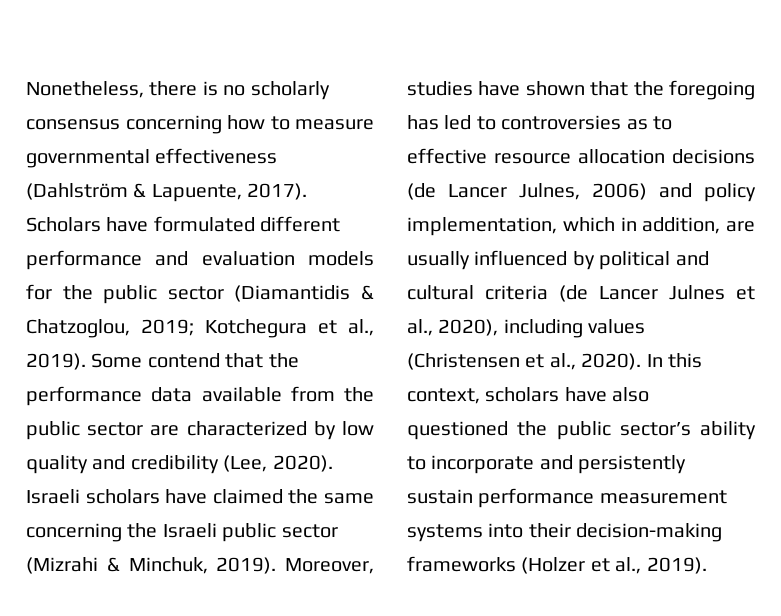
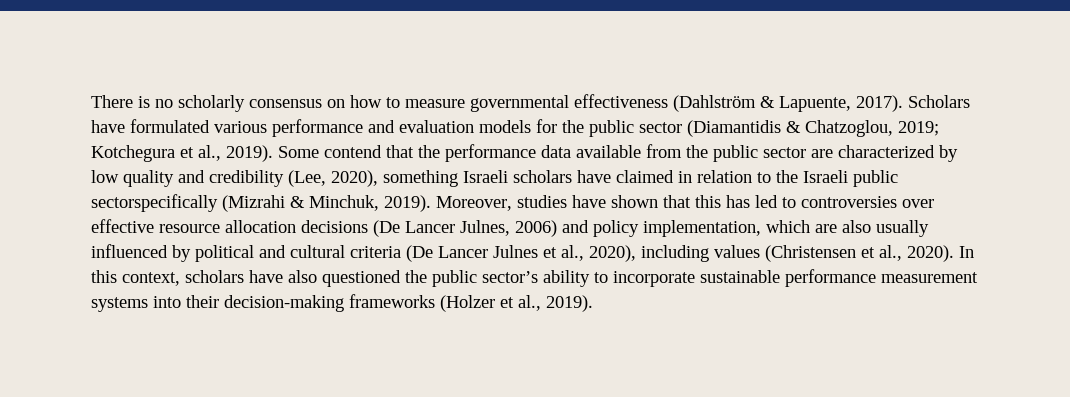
- Nonetheless, there is no scholarly consensus concerning how to measure governmental effectiveness (Dahlström & Lapuente, 2017).
+ There is no scholarly consensus on how to measure governmental effectiveness (Dahlström & Lapuente, 2017).
- Scholars have formulated different performance and evaluation models for the public sector (Diamantidis & Chatzoglou, 2019; Kotchegura et al., 2019).
+ Scholars have formulated various performance and evaluation models for the public sector (Diamantidis & Chatzoglou, 2019; Kotchegura et al., 2019).
- Some contend that the performance data available from the public sector are characterized by low quality and credibility (Lee, 2020). Israeli scholars have claimed the same concerning the Israeli public sector (Mizrahi & Minchuk, 2019).
+ Some contend that the performance data available from the public sector are characterized by low quality and credibility (Lee, 2020), something Israeli scholars have claimed in relation to the Israeli public sectorspecifically (Mizrahi & Minchuk, 2019).
- Moreover, studies have shown that the foregoing has led to controversies as to effective resource allocation decisions (de Lancer Julnes, 2006) and policy implementation, which in addition, are usually influenced by political and cultural criteria (de Lancer Julnes et al., 2020), including values (Christensen et al., 2020).
+ Moreover, studies have shown that this has led to controversies over effective resource allocation decisions (De Lancer Julnes, 2006) and policy implementation, which are also usually influenced by political and cultural criteria (De Lancer Julnes et al., 2020), including values (Christensen et al., 2020).
- In this context, scholars have also questioned the public sector’s ability to incorporate and persistently sustain performance measurement systems into their decision-making frameworks (Holzer et al., 2019).
+ In this context, scholars have also questioned the public sector’s ability to incorporate sustainable performance measurement systems into their decision-making frameworks (Holzer et al., 2019).

